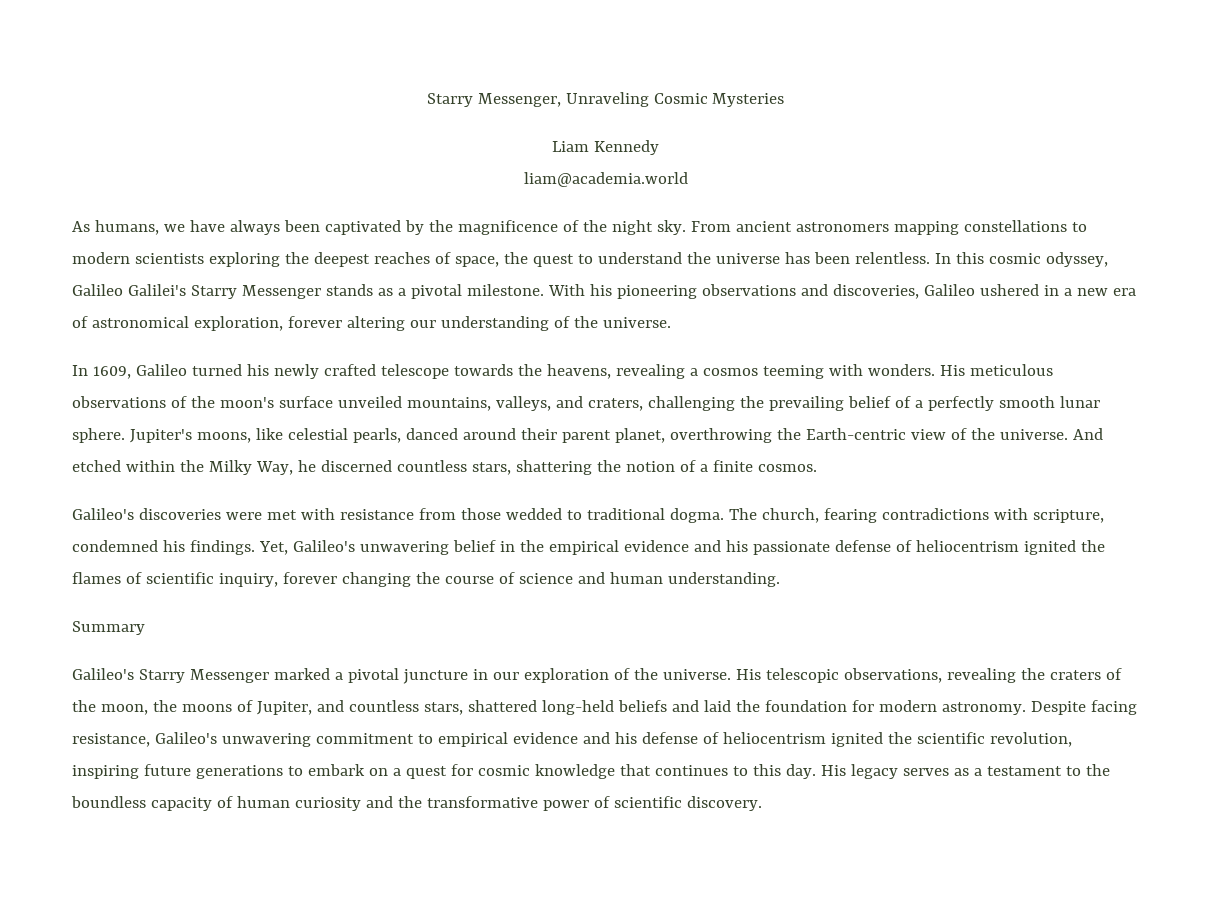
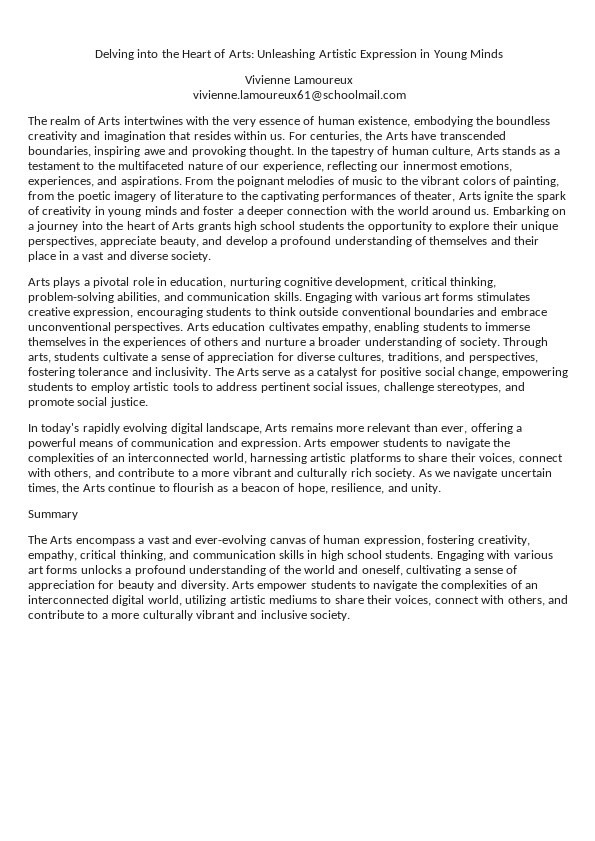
- Starry Messenger, Unraveling Cosmic Mysteries
- Liam Kennedy
- liam@academia.world
- As humans, we have always been captivated by the magnificence of the night sky. From ancient astronomers mapping constellations to modern scientists exploring the deepest reaches of space, the quest to understand the universe has been relentless. In this cosmic odyssey, Galileo Galilei's Starry Messenger stands as a pivotal milestone. With his pioneering observations and discoveries, Galileo ushered in a new era of astronomical exploration, forever altering our understanding of the universe.
- In 1609, Galileo turned his newly crafted telescope towards the heavens, revealing a cosmos teeming with wonders. His meticulous observations of the moon's surface unveiled mountains, valleys, and craters, challenging the prevailing belief of a perfectly smooth lunar sphere. Jupiter's moons, like celestial pearls, danced around their parent planet, overthrowing the Earth-centric view of the universe. And etched within the Milky Way, he discerned countless stars, shattering the notion of a finite cosmos.
- Galileo's discoveries were met with resistance from those wedded to traditional dogma. The church, fearing contradictions with scripture, condemned his findings. Yet, Galileo's unwavering belief in the empirical evidence and his passionate defense of heliocentrism ignited the flames of scientific inquiry, forever changing the course of science and human understanding.
+ Delving into the Heart of Arts: Unleashing Artistic Expression in Young Minds
+ Vivienne Lamoureux
+ vivienne.lamoureux61@schoolmail.com
+ The realm of Arts intertwines with the very essence of human existence, embodying the boundless creativity and imagination that resides within us. For centuries, the Arts have transcended boundaries, inspiring awe and provoking thought. In the tapestry of human culture, Arts stands as a testament to the multifaceted nature of our experience, reflecting our innermost emotions, experiences, and aspirations. From the poignant melodies of music to the vibrant colors of painting, from the poetic imagery of literature to the captivating performances of theater, Arts ignite the spark of creativity in young minds and foster a deeper connection with the world around us. Embarking on a journey into the heart of Arts grants high school students the opportunity to explore their unique perspectives, appreciate beauty, and develop a profound understanding of themselves and their place in a vast and diverse society.
+ Arts plays a pivotal role in education, nurturing cognitive development, critical thinking, problem-solving abilities, and communication skills. Engaging with various art forms stimulates creative expression, encouraging students to think outside conventional boundaries and embrace unconventional perspectives. Arts education cultivates empathy, enabling students to immerse themselves in the experiences of others and nurture a broader understanding of society. Through arts, students cultivate a sense of appreciation for diverse cultures, traditions, and perspectives, fostering tolerance and inclusivity. The Arts serve as a catalyst for positive social change, empowering students to employ artistic tools to address pertinent social issues, challenge stereotypes, and promote social justice.
+ In today's rapidly evolving digital landscape, Arts remains more relevant than ever, offering a powerful means of communication and expression. Arts empower students to navigate the complexities of an interconnected world, harnessing artistic platforms to share their voices, connect with others, and contribute to a more vibrant and culturally rich society. As we navigate uncertain times, the Arts continue to flourish as a beacon of hope, resilience, and unity.
  Summary
- Galileo's Starry Messenger marked a pivotal juncture in our exploration of the universe. His telescopic observations, revealing the craters of the moon, the moons of Jupiter, and countless stars, shattered long-held beliefs and laid the foundation for modern astronomy. Despite facing resistance, Galileo's unwavering commitment to empirical evidence and his defense of heliocentrism ignited the scientific revolution, inspiring future generations to embark on a quest for cosmic knowledge that continues to this day. His legacy serves as a testament to the boundless capacity of human curiosity and the transformative power of scientific discovery.
+ The Arts encompass a vast and ever-evolving canvas of human expression, fostering creativity, empathy, critical thinking, and communication skills in high school students. Engaging with various art forms unlocks a profound understanding of the world and oneself, cultivating a sense of appreciation for beauty and diversity. Arts empower students to navigate the complexities of an interconnected digital world, utilizing artistic mediums to share their voices, connect with others, and contribute to a more culturally vibrant and inclusive society.

